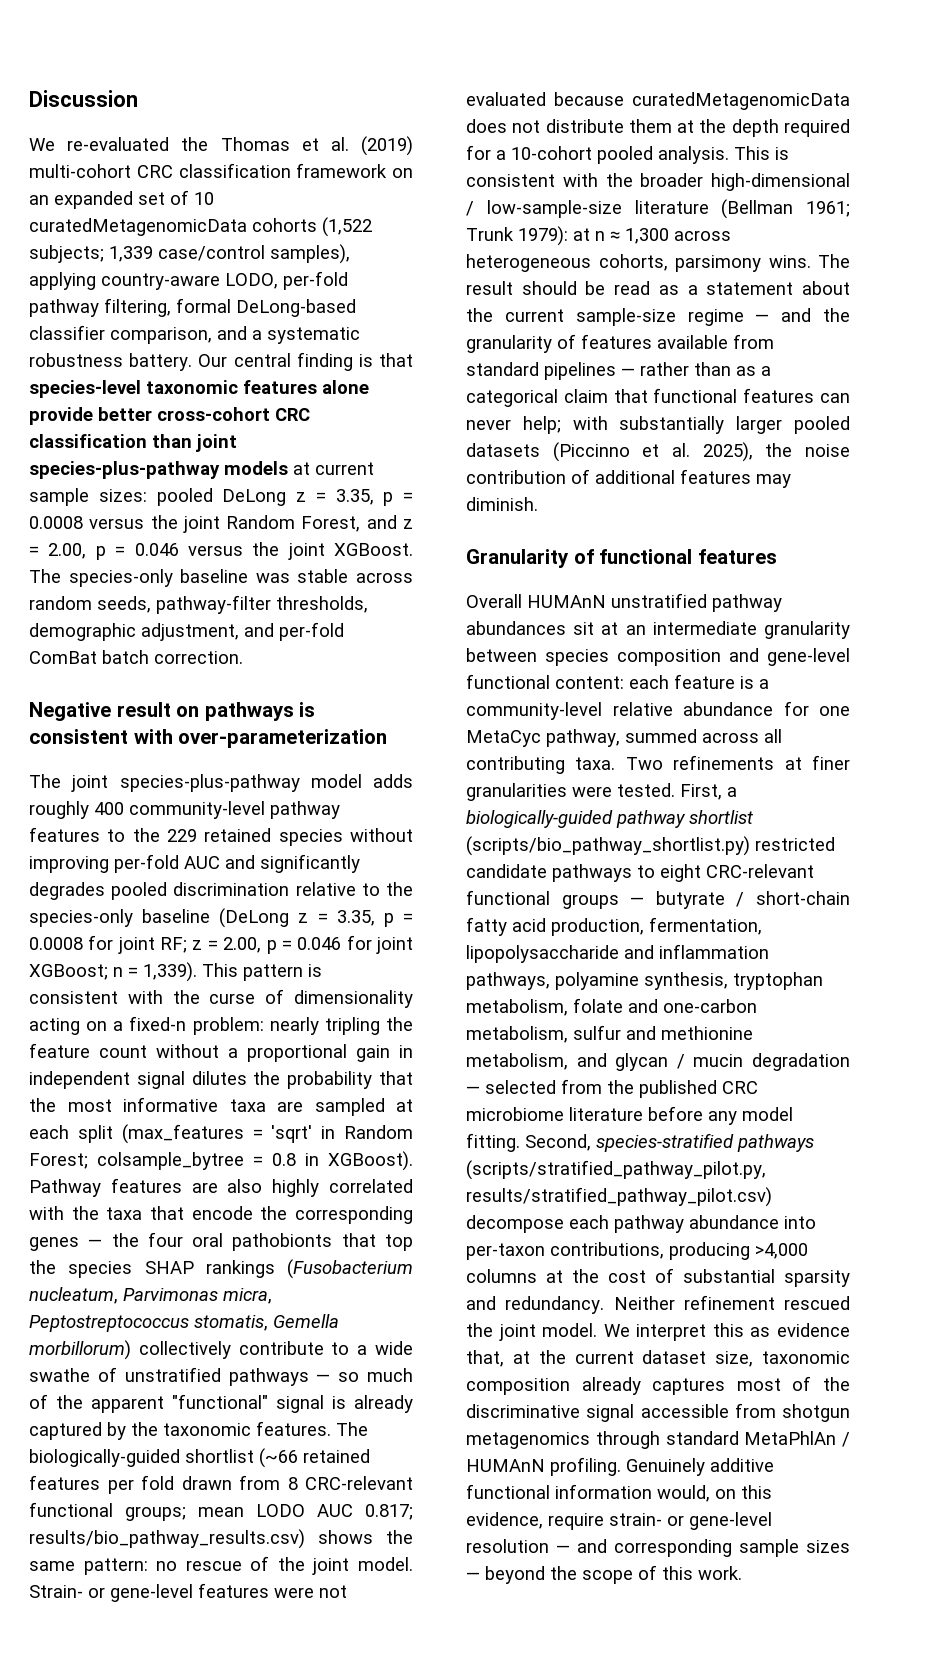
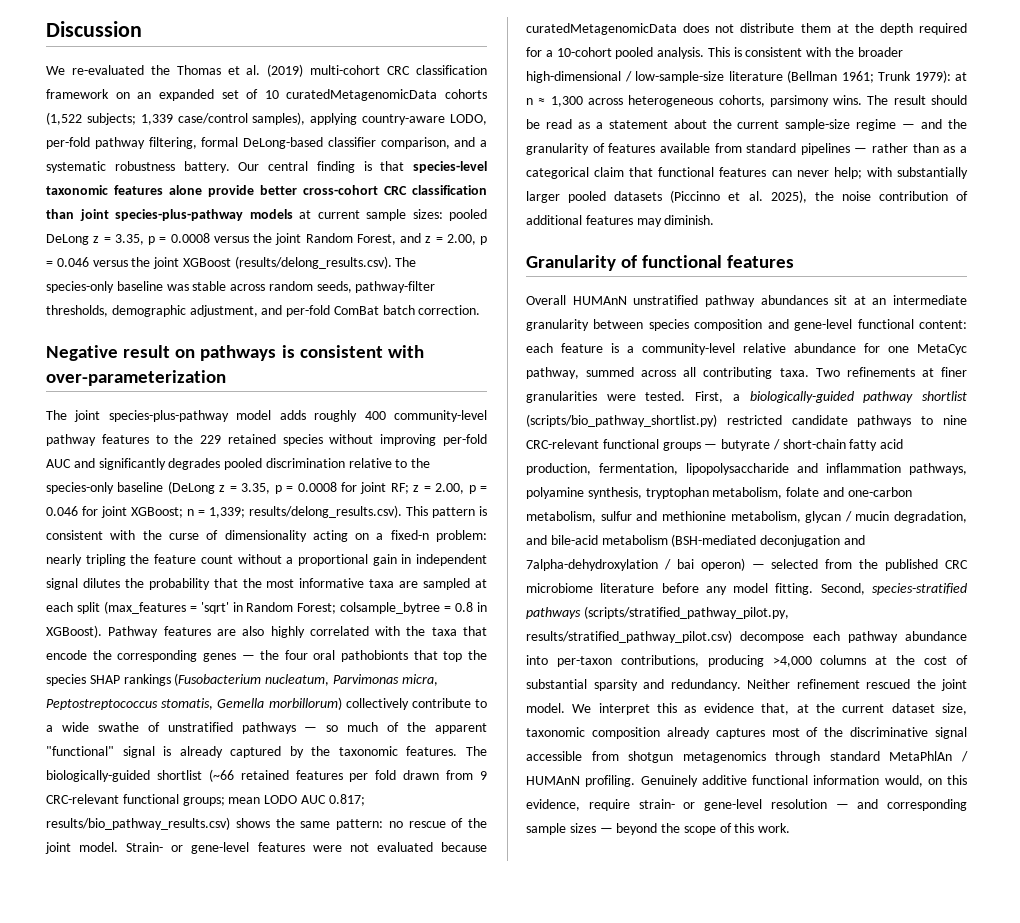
- pooled DeLong z = 3.35, p = 0.0008 versus the joint Random Forest, and z = 2.00, p = 0.046 versus the joint XGBoost. The species-only baseline was stable across random seeds, pathway-filter thresholds, demographic adjustment, and per-fold ComBat batch correction.
+ pooled DeLong z = 3.35, p = 0.0008 versus the joint Random Forest, and z = 2.00, p = 0.046 versus the joint XGBoost (results/delong_results.csv). The species-only baseline was stable across random seeds, pathway-filter thresholds, demographic adjustment, and per-fold ComBat batch correction.
- n = 1,339). This pattern is consistent with the curse of dimensionality acting on a fixed-n problem:
+ n = 1,339; results/delong_results.csv). This pattern is consistent with the curse of dimensionality acting on a fixed-n problem:
- The biologically-guided shortlist (~66 retained features per fold drawn from 8 CRC-relevant functional groups; mean LODO AUC 0.817; results/bio_pathway_results.csv) shows the same pattern: no rescue of the joint model.
+ The biologically-guided shortlist (~66 retained features per fold drawn from 9 CRC-relevant functional groups; mean LODO AUC 0.817; results/bio_pathway_results.csv) shows the same pattern: no rescue of the joint model.
- First, a biologically-guided pathway shortlist (scripts/bio_pathway_shortlist.py) restricted candidate pathways to eight CRC-relevant functional groups — butyrate / short-chain fatty acid production, fermentation, lipopolysaccharide and inflammation pathways, polyamine synthesis, tryptophan metabolism, folate and one-carbon metabolism, sulfur and methionine metabolism, and glycan / mucin degradation — selected from the published CRC microbiome literature before any model fitting.
+ First, a biologically-guided pathway shortlist (scripts/bio_pathway_shortlist.py) restricted candidate pathways to nine CRC-relevant functional groups — butyrate / short-chain fatty acid production, fermentation, lipopolysaccharide and inflammation pathways, polyamine synthesis, tryptophan metabolism, folate and one-carbon metabolism, sulfur and methionine metabolism, glycan / mucin degradation, and bile-acid metabolism (BSH-mediated deconjugation and 7alpha-dehydroxylation / bai operon) — selected from the published CRC microbiome literature before any model fitting.

